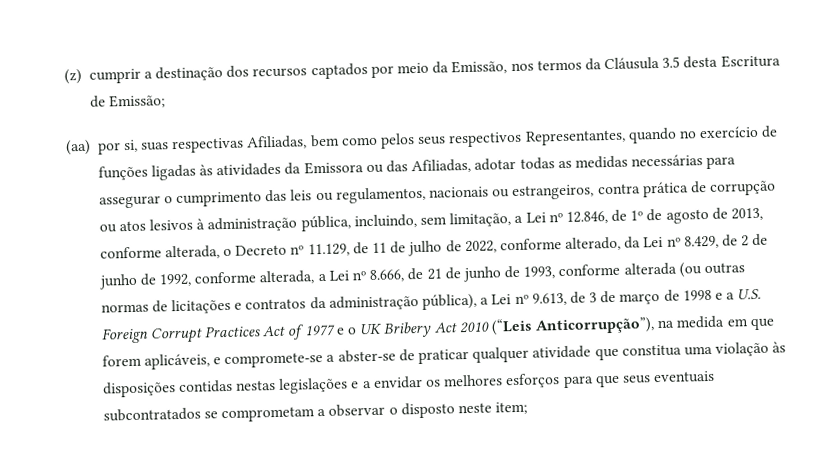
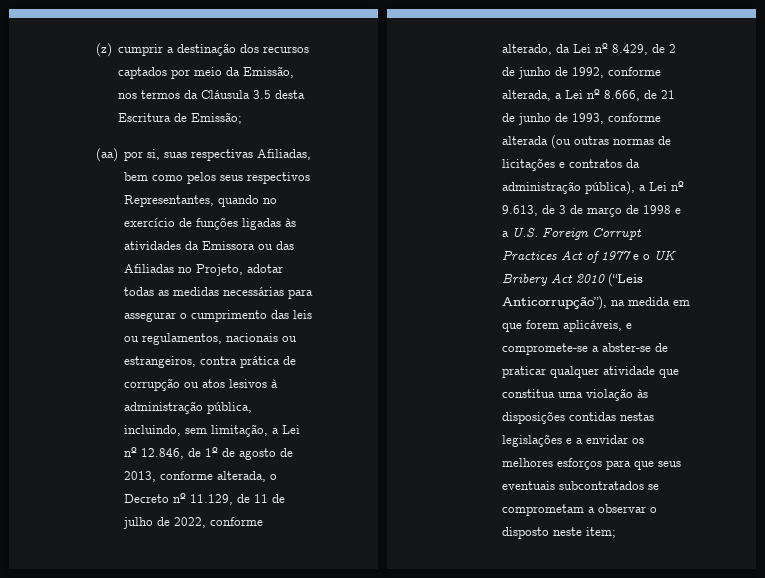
- (aa) por si, suas respectivas Afiliadas, bem como pelos seus respectivos Representantes, quando no exercício de funções ligadas às atividades da Emissora ou das Afiliadas, adotar todas as medidas necessárias para assegurar o cumprimento das leis ou regulamentos, nacionais ou estrangeiros, contra prática de corrupção ou atos lesivos à administração pública, incluindo, sem limitação, a Lei nº 12.846, de 1º de agosto de 2013, conforme alterada, o Decreto nº 11.129, de 11 de julho de 2022, conforme alterado, da Lei nº 8.429, de 2 de junho de 1992, conforme alterada, a Lei nº 8.666, de 21 de junho de 1993, conforme alterada (ou outras normas de licitações e contratos da administração pública), a Lei nº 9.613, de 3 de março de 1998 e a U.S. Foreign Corrupt Practices Act of 1977 e o UK Bribery Act 2010 (“Leis Anticorrupção”), na medida em que forem aplicáveis, e compromete-se a abster-se de praticar qualquer atividade que constitua uma violação às disposições contidas nestas legislações e a envidar os melhores esforços para que seus eventuais subcontratados se comprometam a observar o disposto neste item;
+ (aa) por si, suas respectivas Afiliadas, bem como pelos seus respectivos Representantes, quando no exercício de funções ligadas às atividades da Emissora ou das Afiliadas no Projeto, adotar todas as medidas necessárias para assegurar o cumprimento das leis ou regulamentos, nacionais ou estrangeiros, contra prática de corrupção ou atos lesivos à administração pública, incluindo, sem limitação, a Lei nº 12.846, de 1º de agosto de 2013, conforme alterada, o Decreto nº 11.129, de 11 de julho de 2022, conforme alterado, da Lei nº 8.429, de 2 de junho de 1992, conforme alterada, a Lei nº 8.666, de 21 de junho de 1993, conforme alterada (ou outras normas de licitações e contratos da administração pública), a Lei nº 9.613, de 3 de março de 1998 e a U.S. Foreign Corrupt Practices Act of 1977 e o UK Bribery Act 2010 (“Leis Anticorrupção”), na medida em que forem aplicáveis, e compromete-se a abster-se de praticar qualquer atividade que constitua uma violação às disposições contidas nestas legislações e a envidar os melhores esforços para que seus eventuais subcontratados se comprometam a observar o disposto neste item;

